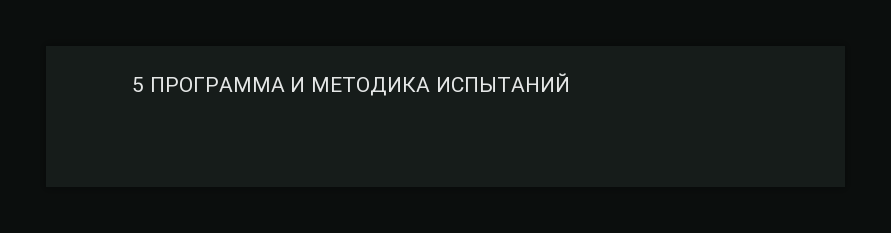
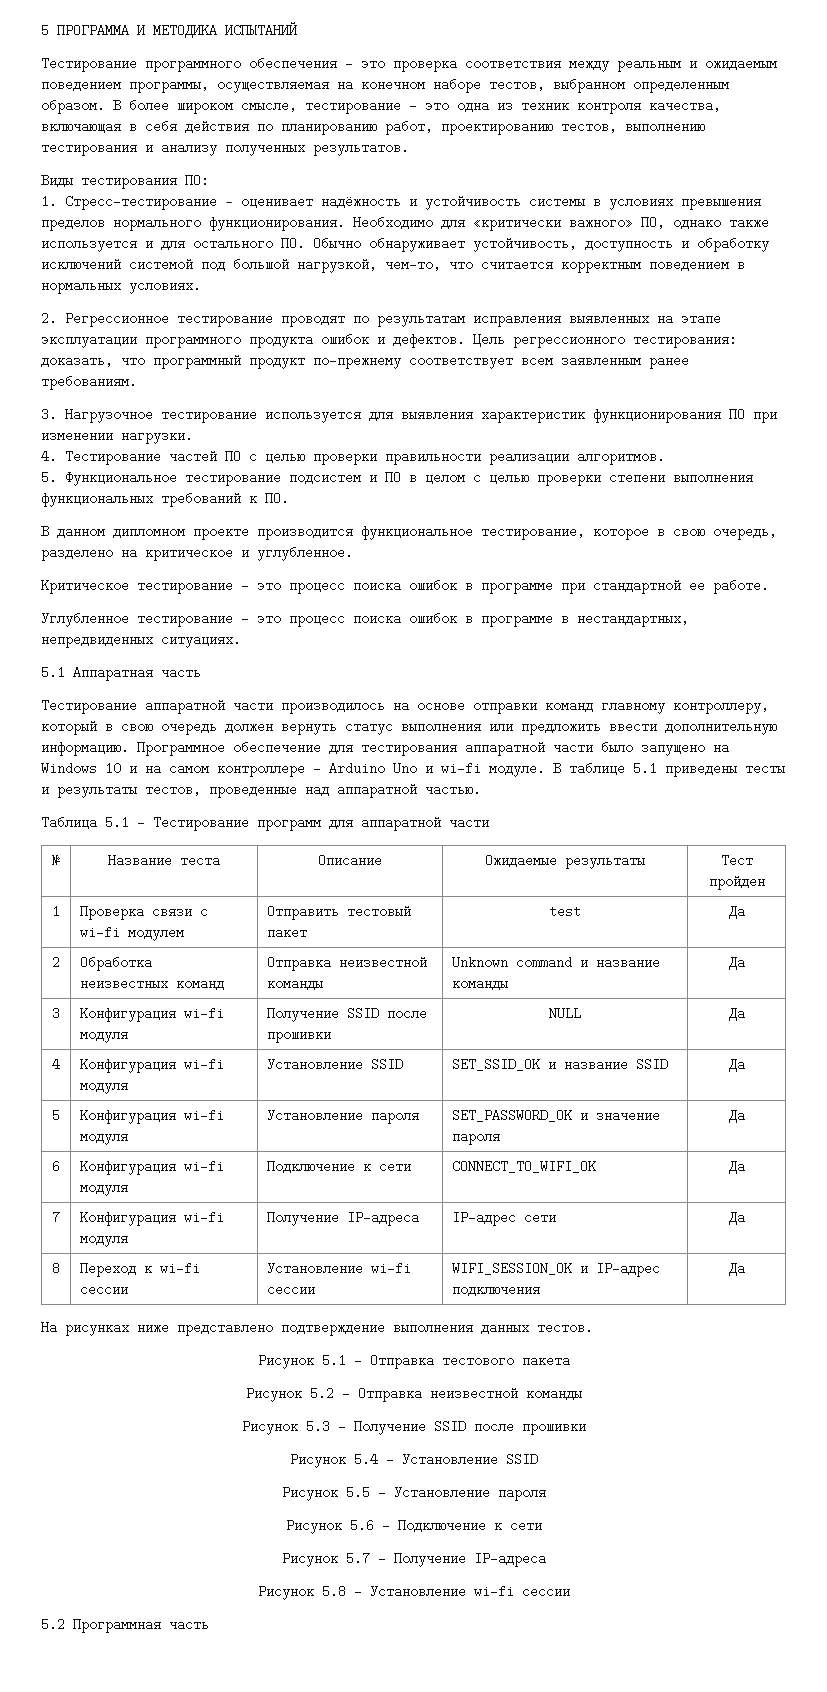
+ Тестирование программного обеспечения – это проверка соответствия между реальным и ожидаемым поведением программы, осуществляемая на конечном наборе тестов, выбранном определенным образом. В более широком смысле, тестирование – это одна из техник контроля качества, включающая в себя действия по планированию работ, проектированию тестов, выполнению тестирования и анализу полученных результатов.
+ Виды тестирования ПО:
+ 1. Стресс-тестирование — оценивает надёжность и устойчивость системы в условиях превышения пределов нормального функционирования. Необходимо для «критически важного» ПО, однако также используется и для остального ПО. Обычно обнаруживает устойчивость, доступность и обработку исключений системой под большой нагрузкой, чем-то, что считается корректным поведением в нормальных условиях.
+ 2. Регрессионное тестирование проводят по результатам исправления выявленных на этапе эксплуатации программного продукта ошибок и дефектов. Цель регрессионного тестирования: доказать, что программный продукт по-прежнему соответствует всем заявленным ранее требованиям.
+ 3. Нагрузочное тестирование используется для выявления характеристик функционирования ПО при изменении нагрузки.
+ 4. Тестирование частей ПО с целью проверки правильности реализации алгоритмов.
+ 5. Функциональное тестирование подсистем и ПО в целом с целью проверки степени выполнения функциональных требований к ПО.
+ В данном дипломном проекте производится функциональное тестирование, которое в свою очередь, разделено на критическое и углубленное.
+ Критическое тестирование – это процесс поиска ошибок в программе при стандартной ее работе.
+ Углубленное тестирование – это процесс поиска ошибок в программе в нестандартных, непредвиденных ситуациях.
+ 5.1 Аппаратная часть
+ Тестирование аппаратной части производилось на основе отправки команд главному контроллеру, который в свою очередь должен вернуть статус выполнения или предложить ввести дополнительную информацию. Программное обеспечение для тестирования аппаратной части было запущено на Windows 10 и на самом контроллере – Arduino Uno и wi-fi модуле. В таблице 5.1 приведены тесты и результаты тестов, проведенные над аппаратной частью.
+ Таблица 5.1 – Тестирование программ для аппаратной части
+ № | Название теста | Описание | Ожидаемые результаты | Тест пройден
+ 1 | Проверка связи с wi-fi модулем | Отправить тестовый пакет | test | Да
+ 2 | Обработка неизвестных команд | Отправка неизвестной команды | Unknown command и название команды | Да
+ 3 | Конфигурация wi-fi модуля | Получение SSID после прошивки | NULL | Да
+ 4 | Конфигурация wi-fi модуля | Установление SSID | SET_SSID_OK и название SSID | Да
+ 5 | Конфигурация wi-fi модуля | Установление пароля | SET_PASSWORD_OK и значение пароля | Да
+ 6 | Конфигурация wi-fi модуля | Подключение к сети | CONNECT_TO_WIFI_OK | Да
+ 7 | Конфигурация wi-fi модуля | Получение IP-адреса | IP-адрес сети | Да
+ 8 | Переход к wi-fi сессии | Установление wi-fi сессии | WIFI_SESSION_OK и IP-адрес подключения | Да
+ На рисунках ниже представлено подтверждение выполнения данных тестов.
+ Рисунок 5.1 – Отправка тестового пакета
+ Рисунок 5.2 – Отправка неизвестной команды
+ Рисунок 5.3 - Получение SSID после прошивки
+ Рисунок 5.4 – Установление SSID
+ Рисунок 5.5 – Установление пароля
+ Рисунок 5.6 – Подключение к сети
+ Рисунок 5.7 – Получение IP-адреса
+ Рисунок 5.8 – Установление wi-fi сессии
+ 5.2 Программная часть

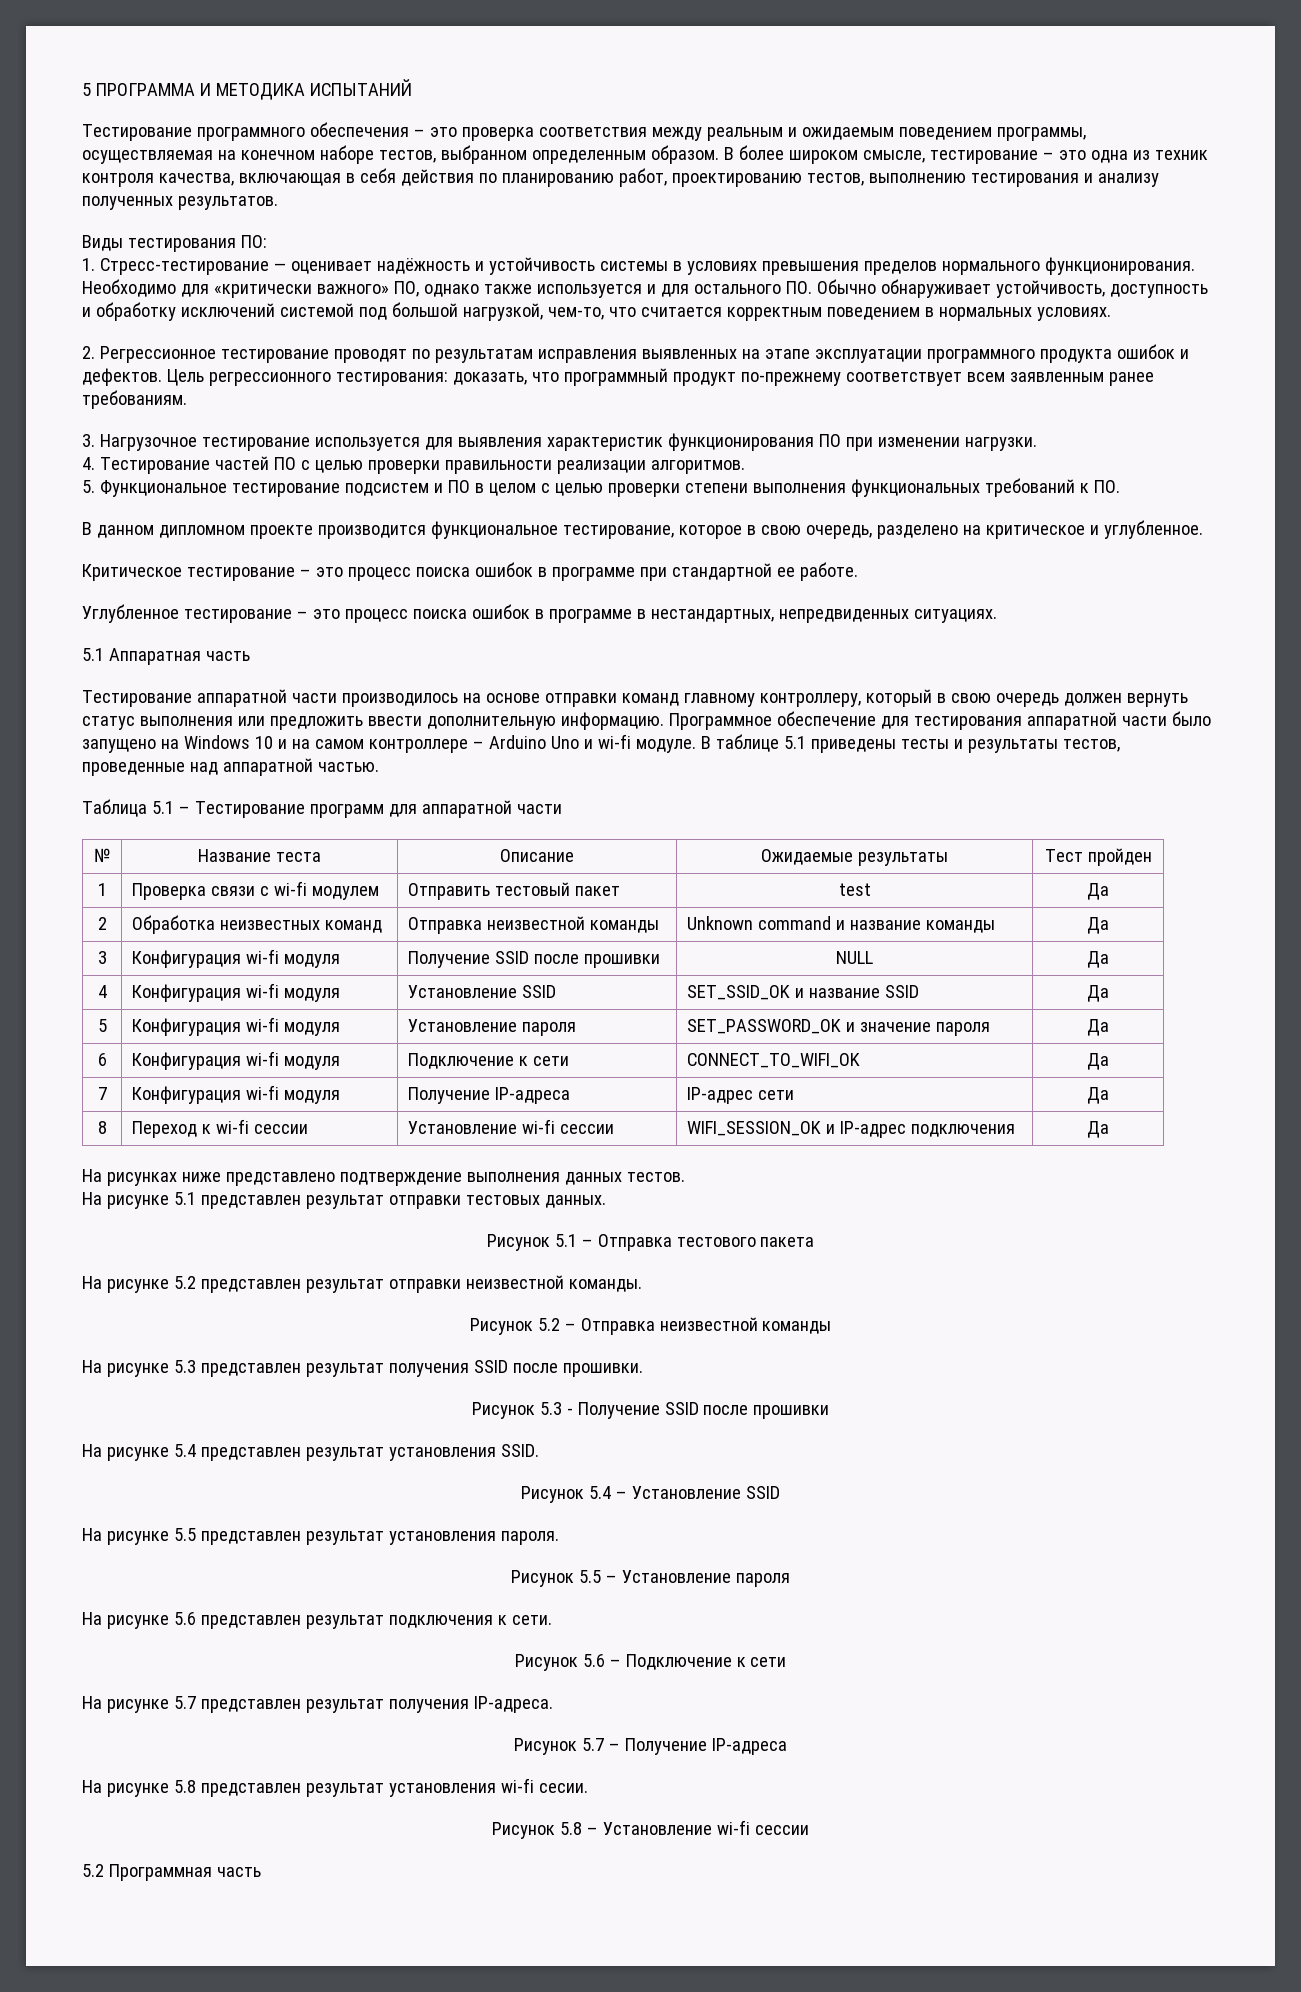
+ На рисунке 5.1 представлен результат отправки тестовых данных.
+ На рисунке 5.2 представлен результат отправки неизвестной команды.
+ На рисунке 5.3 представлен результат получения SSID после прошивки.
+ На рисунке 5.4 представлен результат установления SSID.
+ На рисунке 5.5 представлен результат установления пароля.
+ На рисунке 5.6 представлен результат подключения к сети.
+ На рисунке 5.7 представлен результат получения IP-адреса.
+ На рисунке 5.8 представлен результат установления wi-fi сесии.

